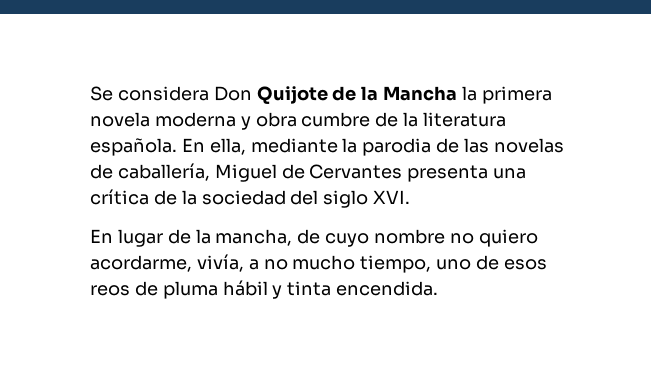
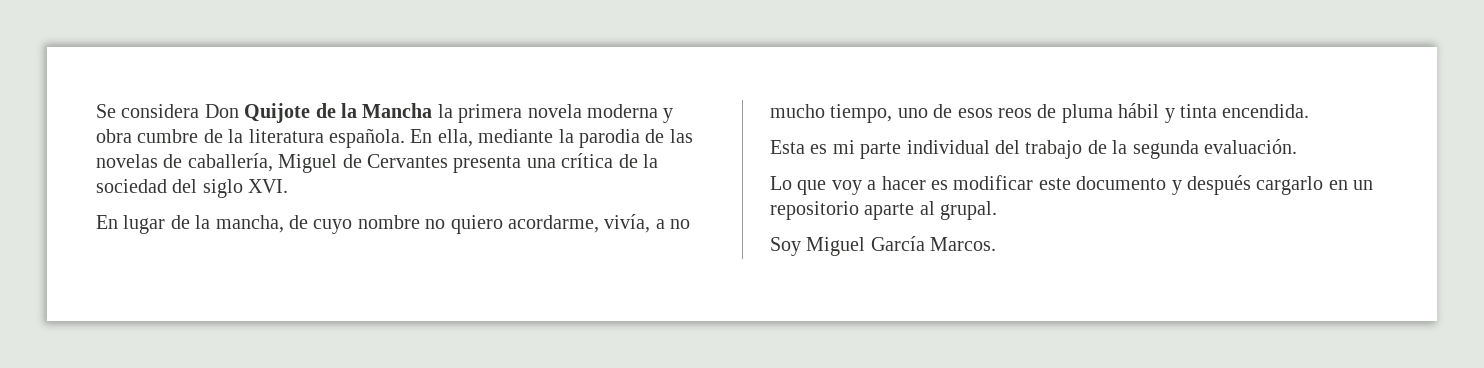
+ Esta es mi parte individual del trabajo de la segunda evaluación.
+ Lo que voy a hacer es modificar este documento y después cargarlo en un repositorio aparte al grupal.
+ Soy Miguel García Marcos.

